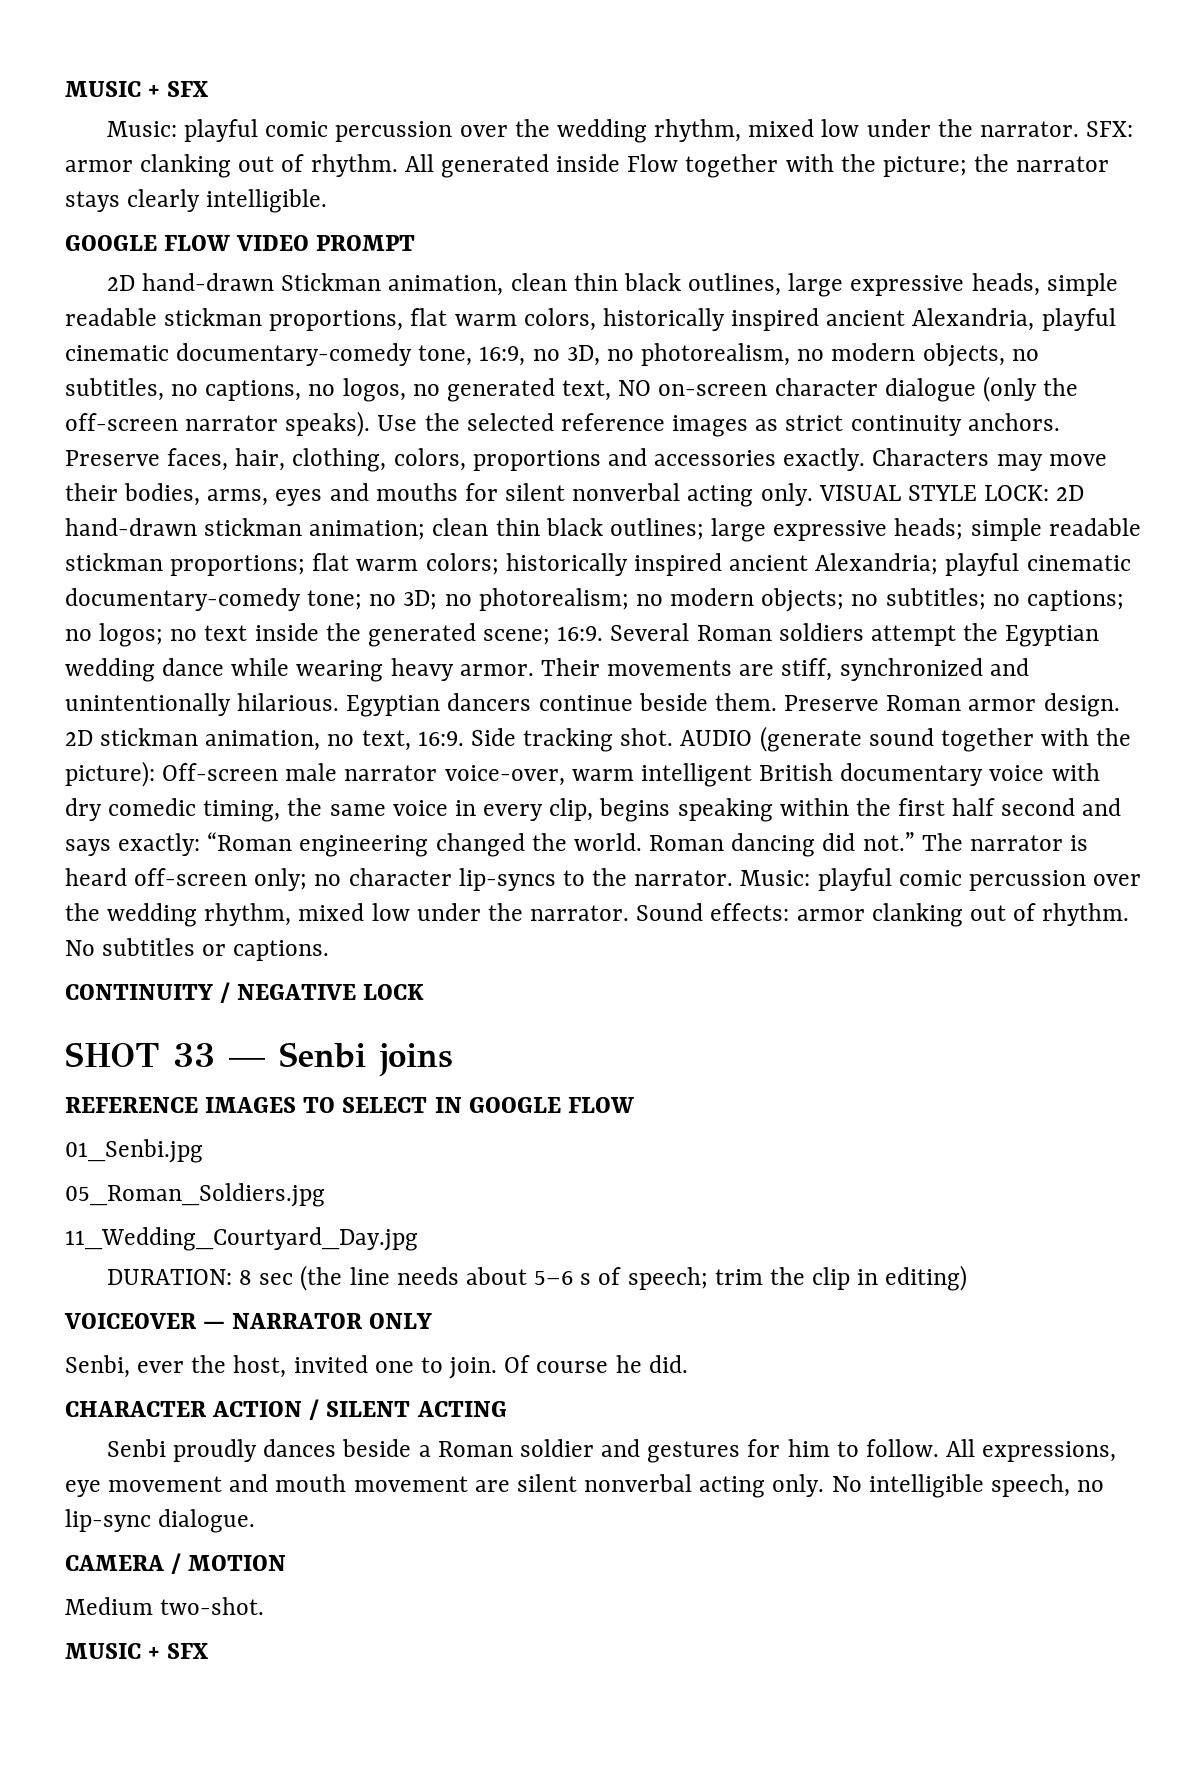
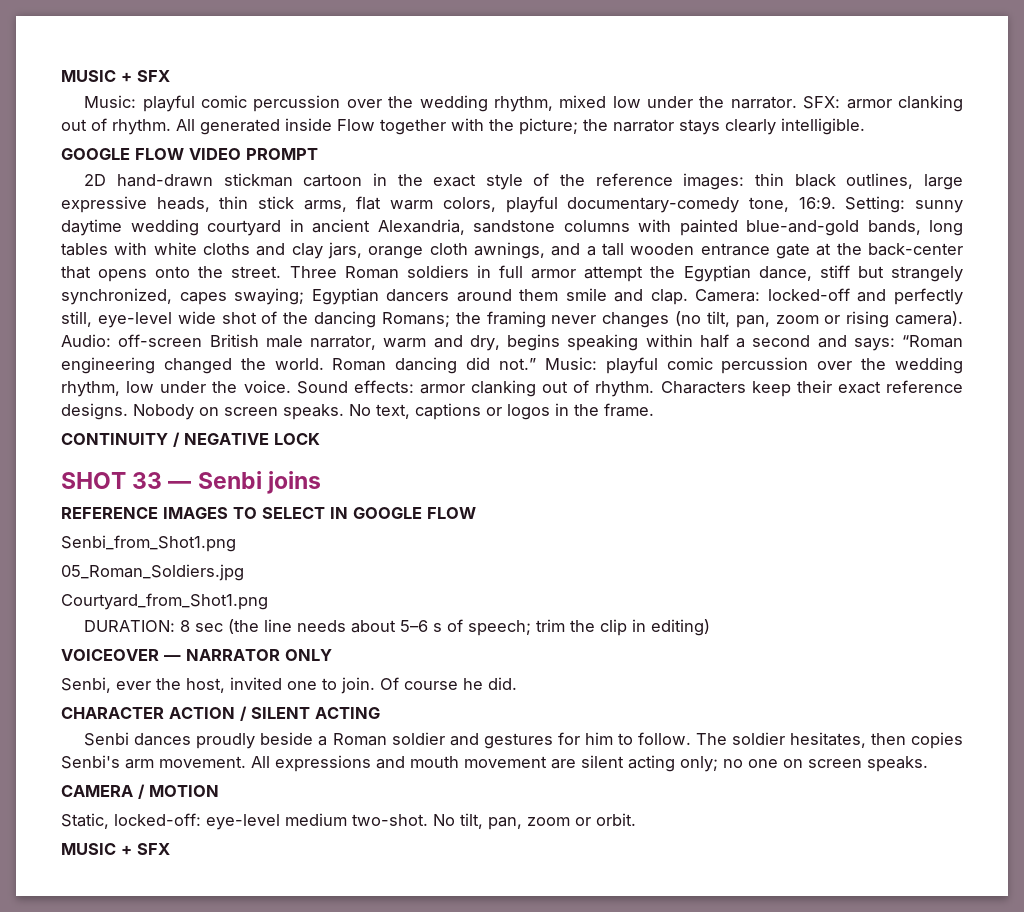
- 2D hand-drawn Stickman animation, clean thin black outlines, large expressive heads, simple readable stickman proportions, flat warm colors, historically inspired ancient Alexandria, playful cinematic documentary-comedy tone, 16:9, no 3D, no photorealism, no modern objects, no subtitles, no captions, no logos, no generated text, NO on-screen character dialogue (only the off-screen narrator speaks). Use the selected reference images as strict continuity anchors. Preserve faces, hair, clothing, colors, proportions and accessories exactly. Characters may move their bodies, arms, eyes and mouths for silent nonverbal acting only. VISUAL STYLE LOCK: 2D hand-drawn stickman animation; clean thin black outlines; large expressive heads; simple readable stickman proportions; flat warm colors; historically inspired ancient Alexandria; playful cinematic documentary-comedy tone; no 3D; no photorealism; no modern objects; no subtitles; no captions; no logos; no text inside the generated scene; 16:9. Several Roman soldiers attempt the Egyptian wedding dance while wearing heavy armor. Their movements are stiff, synchronized and unintentionally hilarious. Egyptian dancers continue beside them. Preserve Roman armor design. 2D stickman animation, no text, 16:9. Side tracking shot. AUDIO (generate sound together with the picture): Off-screen male narrator voice-over, warm intelligent British documentary voice with dry comedic timing, the same voice in every clip, begins speaking within the first half second and says exactly: “Roman engineering changed the world.
+ 2D hand-drawn stickman cartoon in the exact style of the reference images: thin black outlines, large expressive heads, thin stick arms, flat warm colors, playful documentary-comedy tone, 16:9. Setting: sunny daytime wedding courtyard in ancient Alexandria, sandstone columns with painted blue-and-gold bands, long tables with white cloths and clay jars, orange cloth awnings, and a tall wooden entrance gate at the back-center that opens onto the street. Three Roman soldiers in full armor attempt the Egyptian dance, stiff but strangely synchronized, capes swaying; Egyptian dancers around them smile and clap. Camera: locked-off and perfectly still, eye-level wide shot of the dancing Romans; the framing never changes (no tilt, pan, zoom or rising camera). Audio: off-screen British male narrator, warm and dry, begins speaking within half a second and says: “Roman engineering changed the world.
- The narrator is heard off-screen only; no character lip-syncs to the narrator. Music: playful comic percussion over the wedding rhythm, mixed low under the narrator.
+ Music: playful comic percussion over the wedding rhythm, low under the voice.
- No subtitles or captions.
+ Characters keep their exact reference designs. Nobody on screen speaks. No text, captions or logos in the frame.
- 01_Senbi.jpg
+ Senbi_from_Shot1.png
- 11_Wedding_Courtyard_Day.jpg
+ Courtyard_from_Shot1.png
- Senbi proudly dances beside a Roman soldier and gestures for him to follow.
+ Senbi dances proudly beside a Roman soldier and gestures for him to follow.
- All expressions, eye movement and mouth movement are silent nonverbal acting only. No intelligible speech, no lip-sync dialogue.
+ The soldier hesitates, then copies Senbi's arm movement. All expressions and mouth movement are silent acting only; no one on screen speaks.
  CAMERA / MOTION
- Medium two-shot.
+ Static, locked-off: eye-level medium two-shot. No tilt, pan, zoom or orbit.

